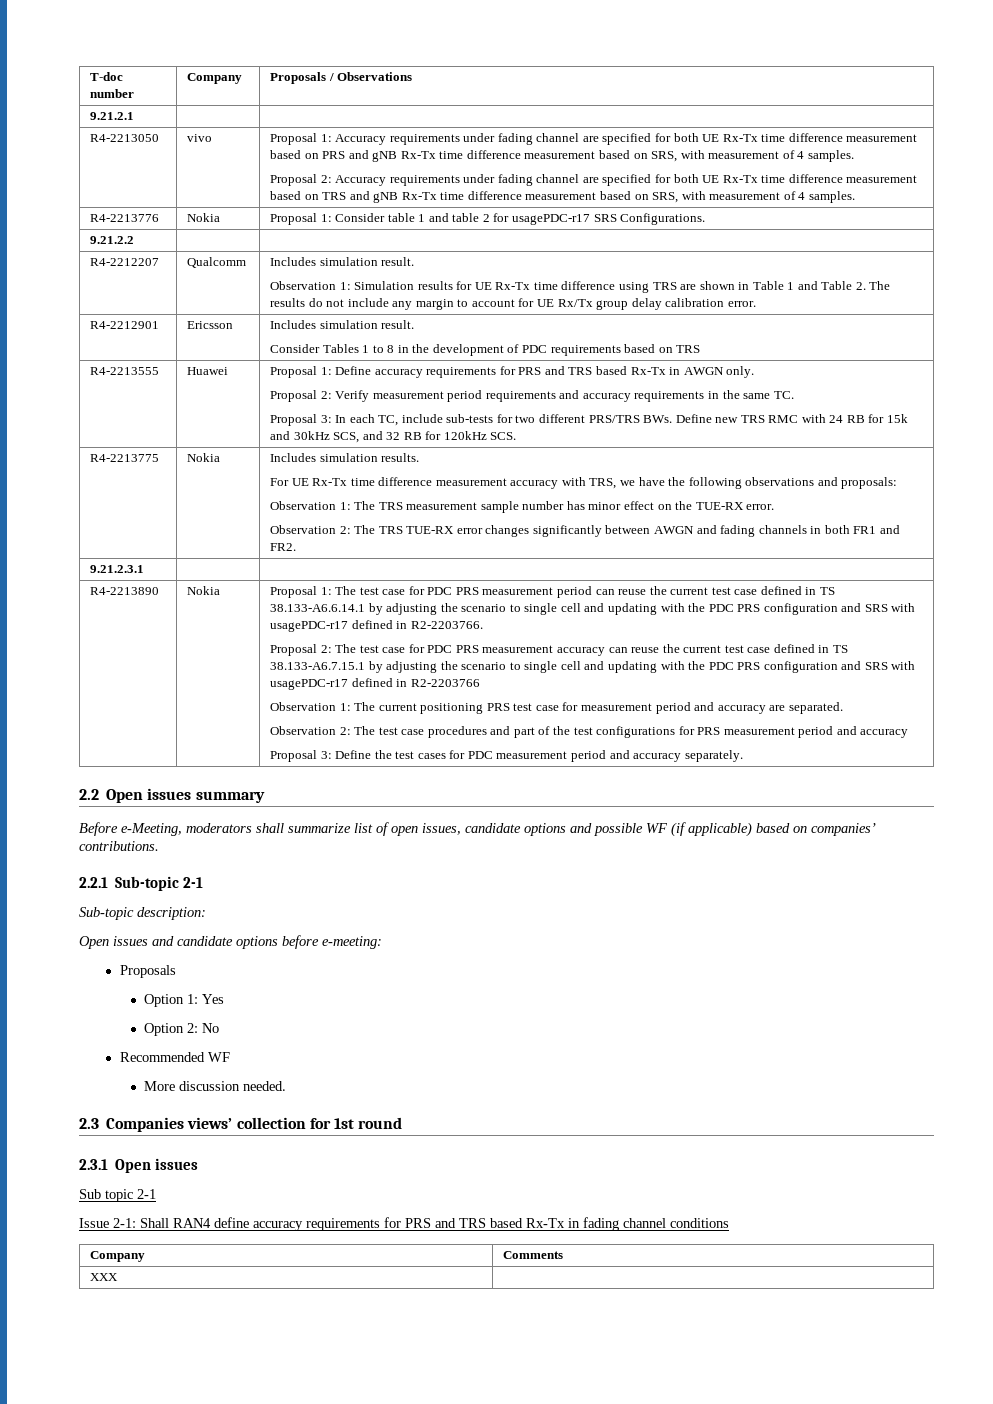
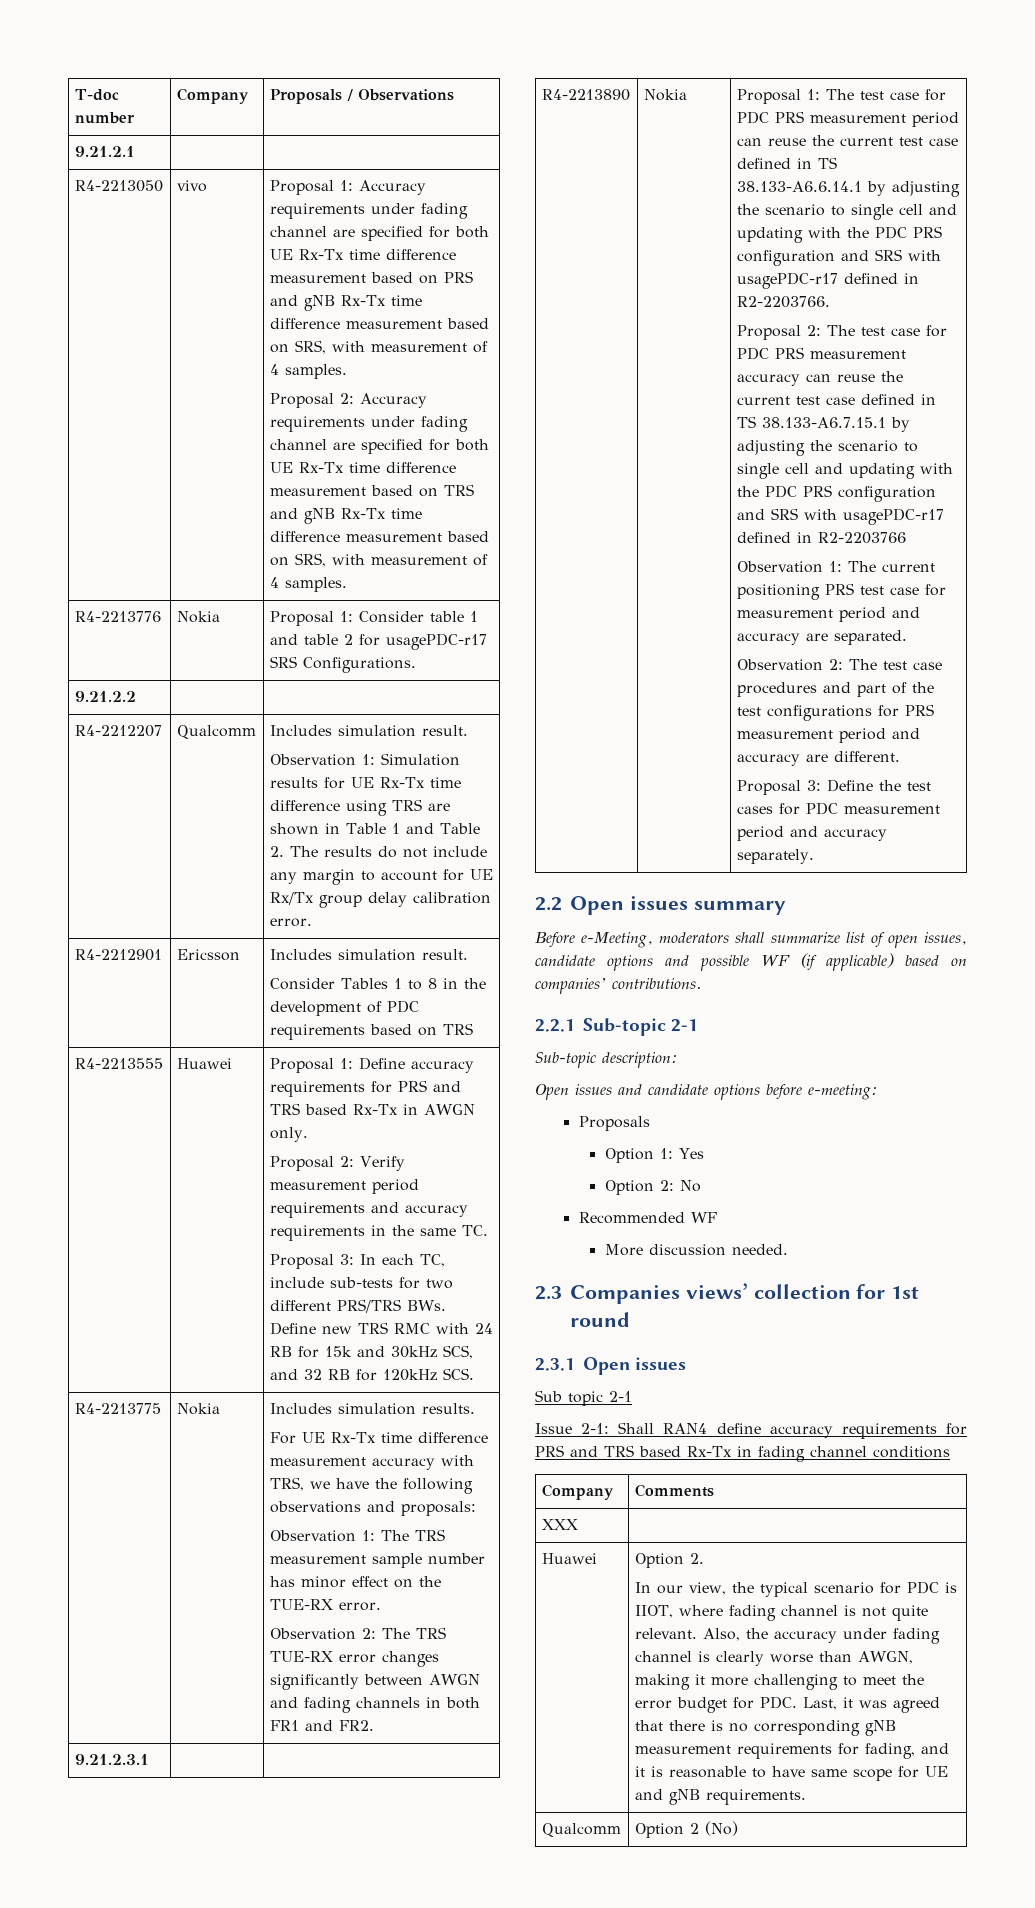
- Observation 2: The test case procedures and part of the test configurations for PRS measurement period and accuracy
+ Observation 2: The test case procedures and part of the test configurations for PRS measurement period and accuracy are different.
+ Huawei | Option 2.
+ In our view, the typical scenario for PDC is IIOT, where fading channel is not quite relevant. Also, the accuracy under fading channel is clearly worse than AWGN, making it more challenging to meet the error budget for PDC. Last, it was agreed that there is no corresponding gNB measurement requirements for fading, and it is reasonable to have same scope for UE and gNB requirements.
+ Qualcomm | Option 2 (No)

